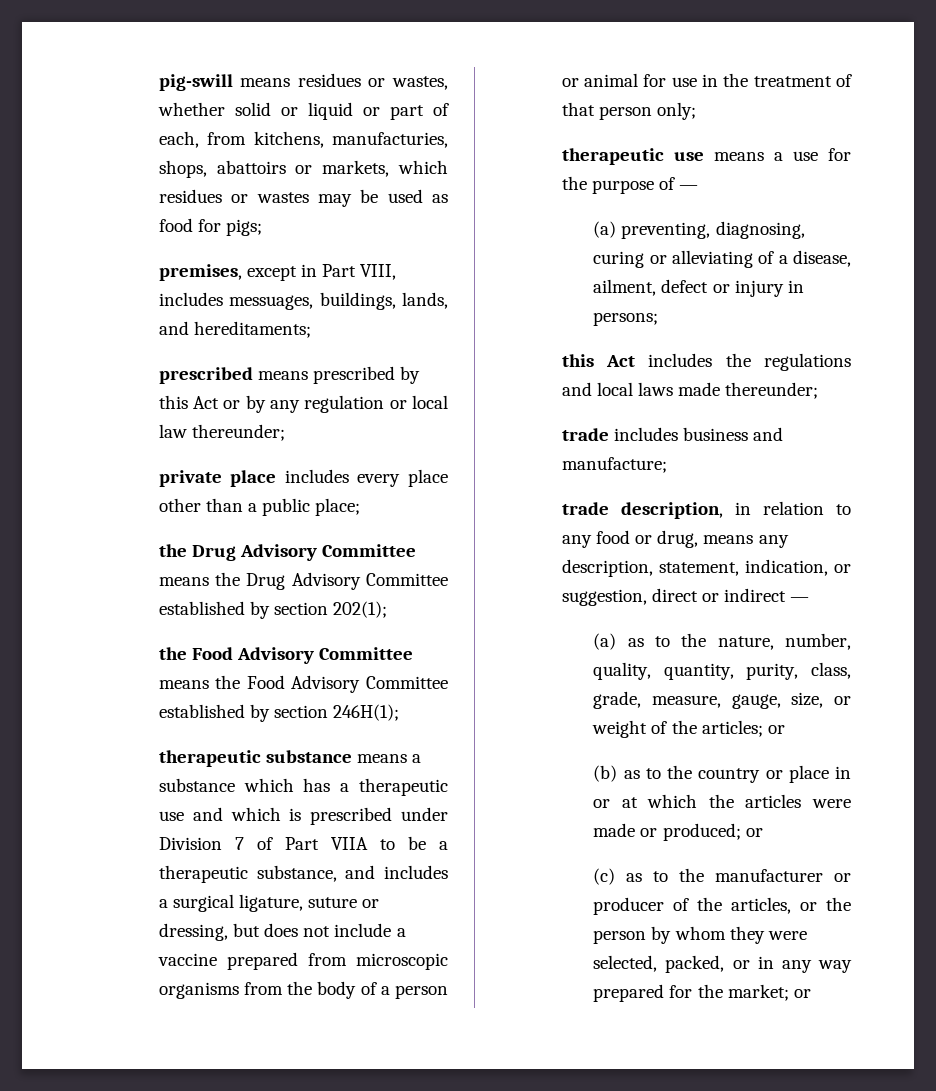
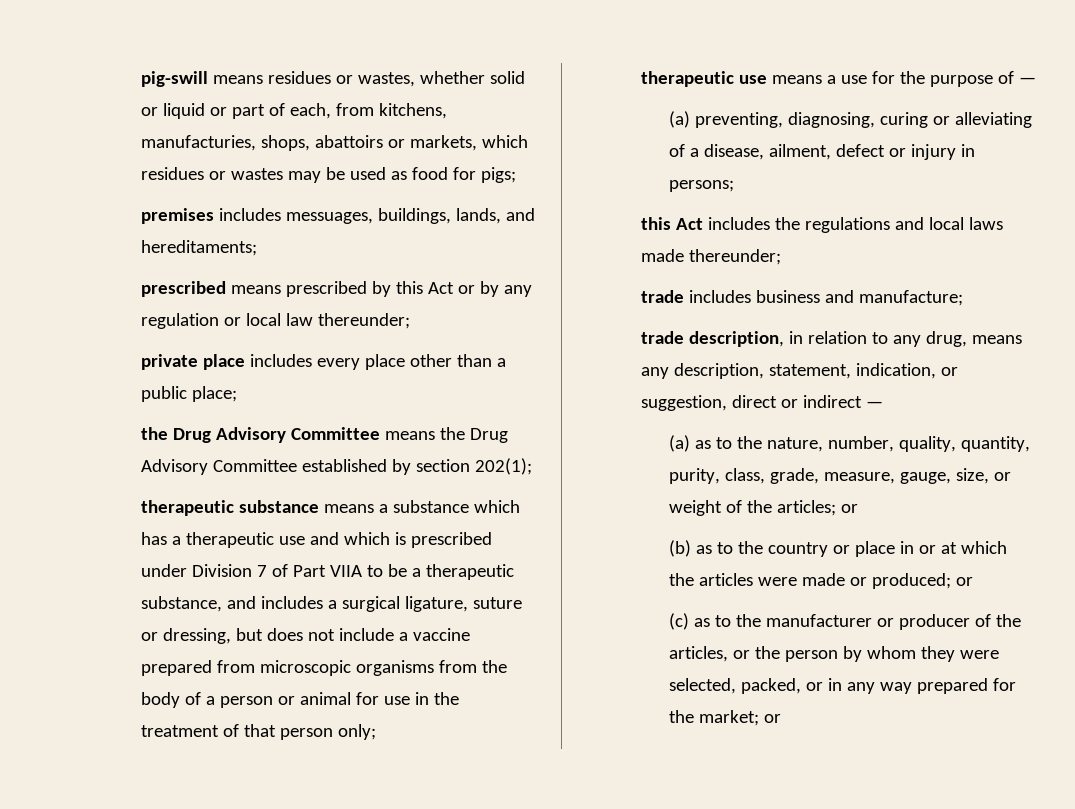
- premises, except in Part VIII, includes messuages, buildings, lands, and hereditaments;
+ premises includes messuages, buildings, lands, and hereditaments;
- the Food Advisory Committee means the Food Advisory Committee established by section 246H(1);
- trade description, in relation to any food or drug, means any description, statement, indication, or suggestion, direct or indirect —
+ trade description, in relation to any drug, means any description, statement, indication, or suggestion, direct or indirect —

